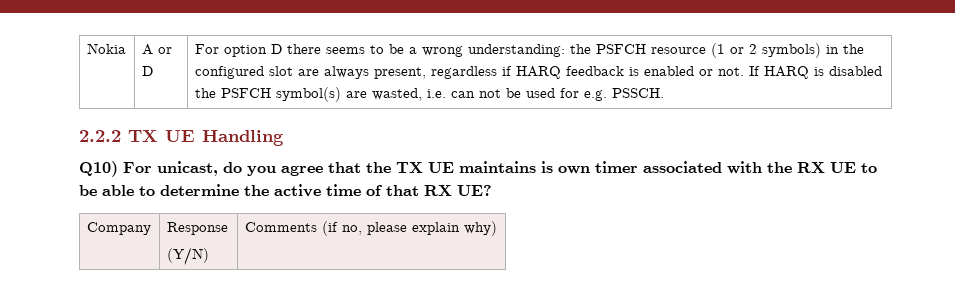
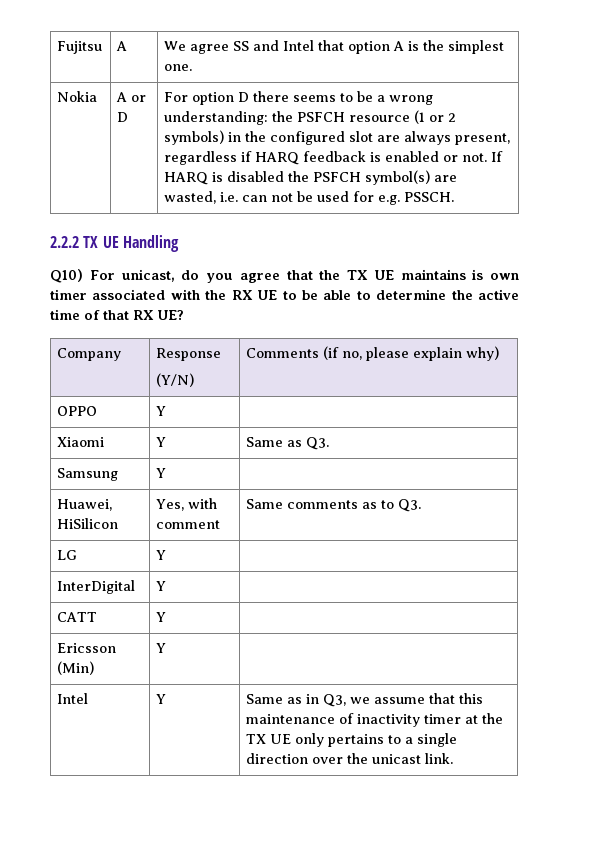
+ Fujitsu | A | We agree SS and Intel that option A is the simplest one.
+ OPPO | Y |
+ Xiaomi | Y | Same as Q3.
+ Samsung | Y |
+ Huawei, HiSilicon | Yes, with comment | Same comments as to Q3.
+ LG | Y |
+ InterDigital | Y |
+ CATT | Y |
+ Ericsson (Min) | Y |
+ Intel | Y | Same as in Q3, we assume that this maintenance of inactivity timer at the TX UE only pertains to a single direction over the unicast link.

